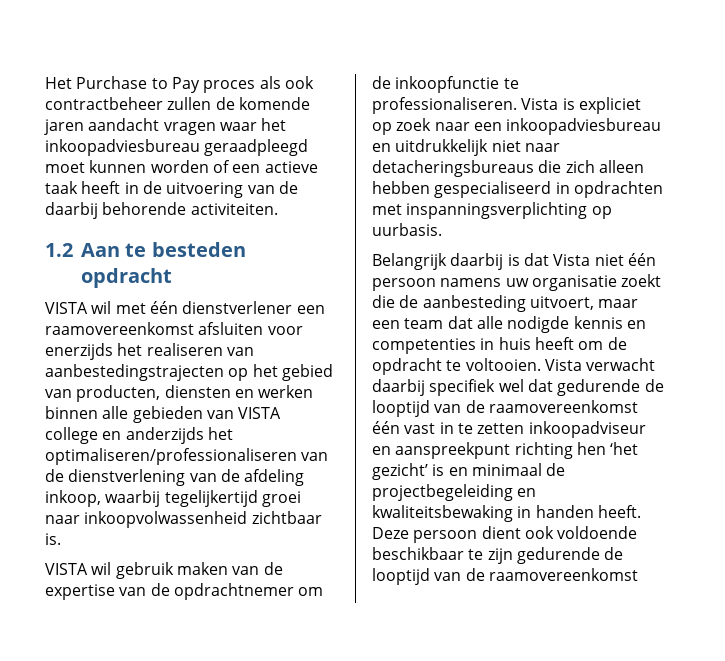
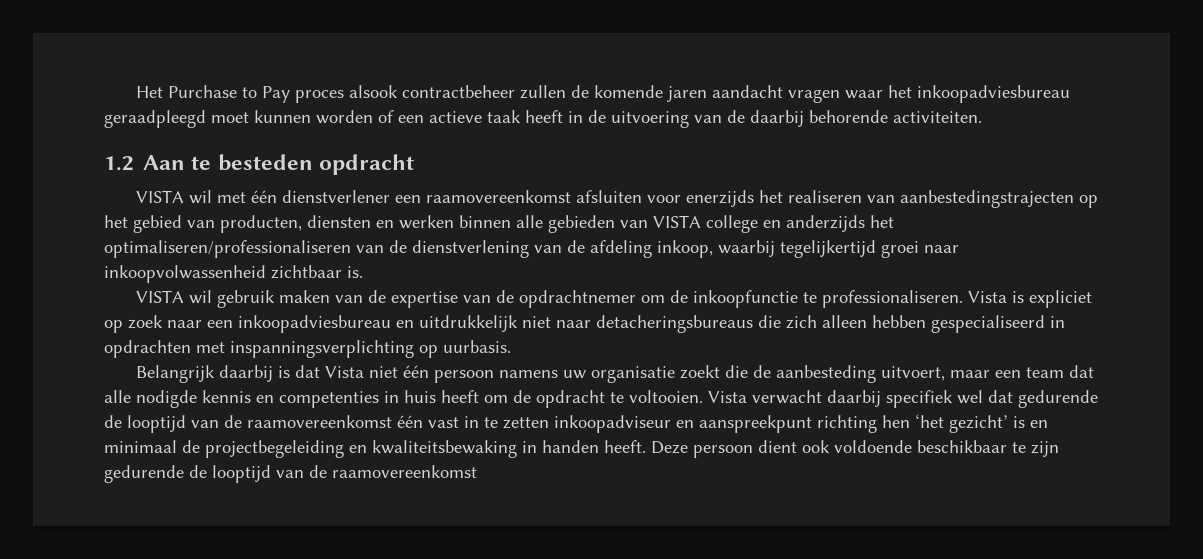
- Het Purchase to Pay proces als ook contractbeheer zullen de komende jaren aandacht vragen waar het inkoopadviesbureau geraadpleegd moet kunnen worden of een actieve taak heeft in de uitvoering van de daarbij behorende activiteiten.
+ Het Purchase to Pay proces alsook contractbeheer zullen de komende jaren aandacht vragen waar het inkoopadviesbureau geraadpleegd moet kunnen worden of een actieve taak heeft in de uitvoering van de daarbij behorende activiteiten.

